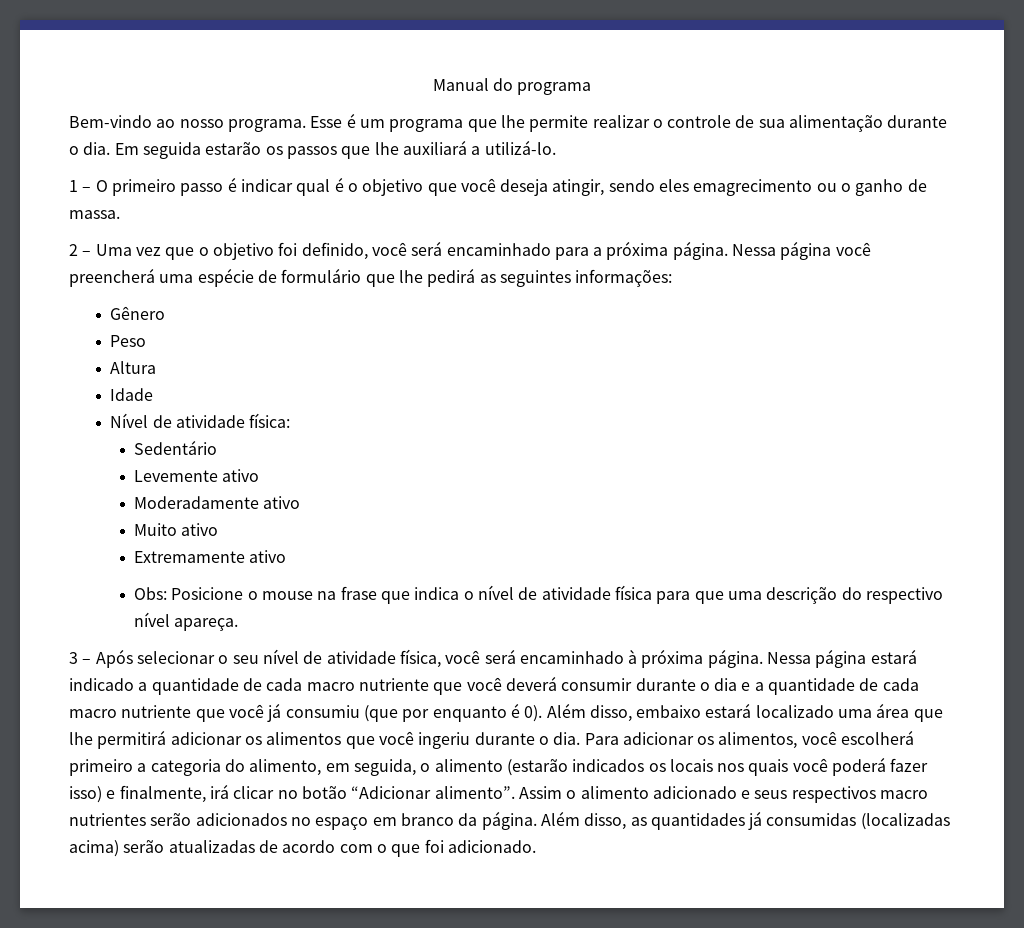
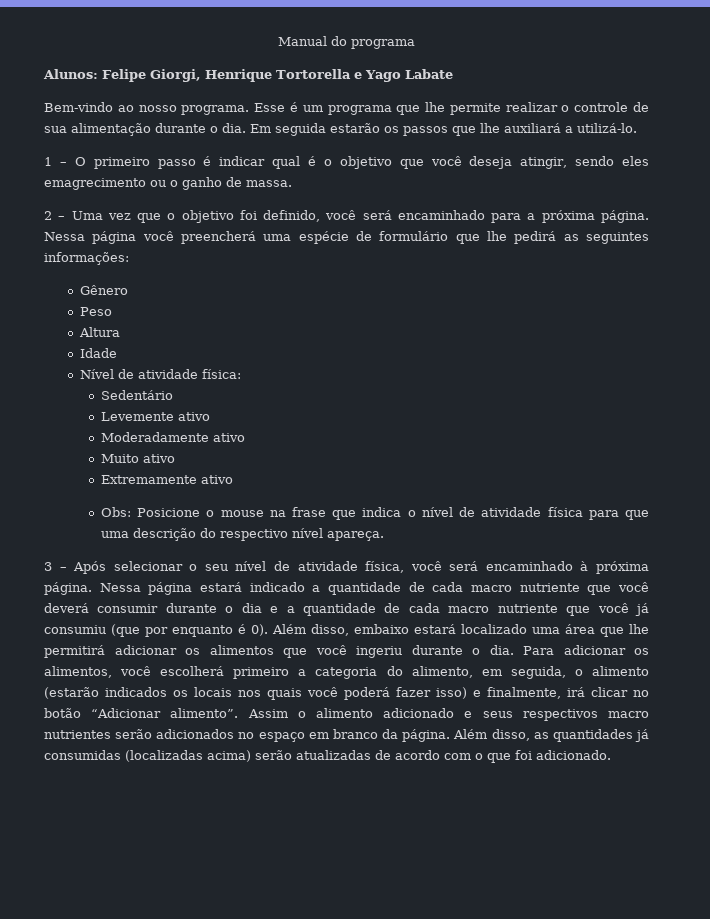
+ Alunos: Felipe Giorgi, Henrique Tortorella e Yago Labate

